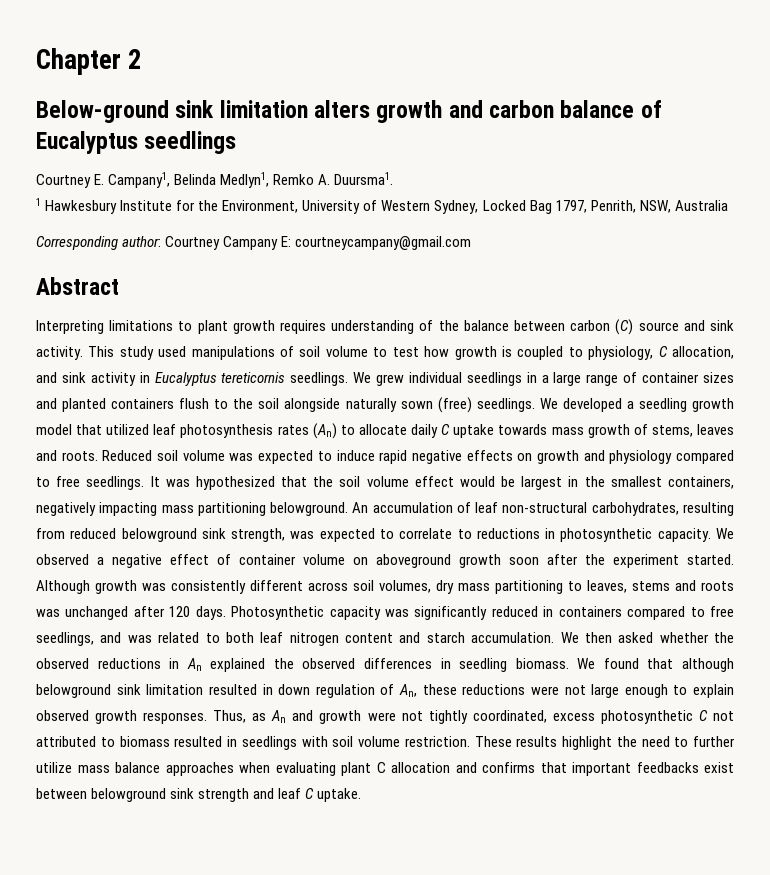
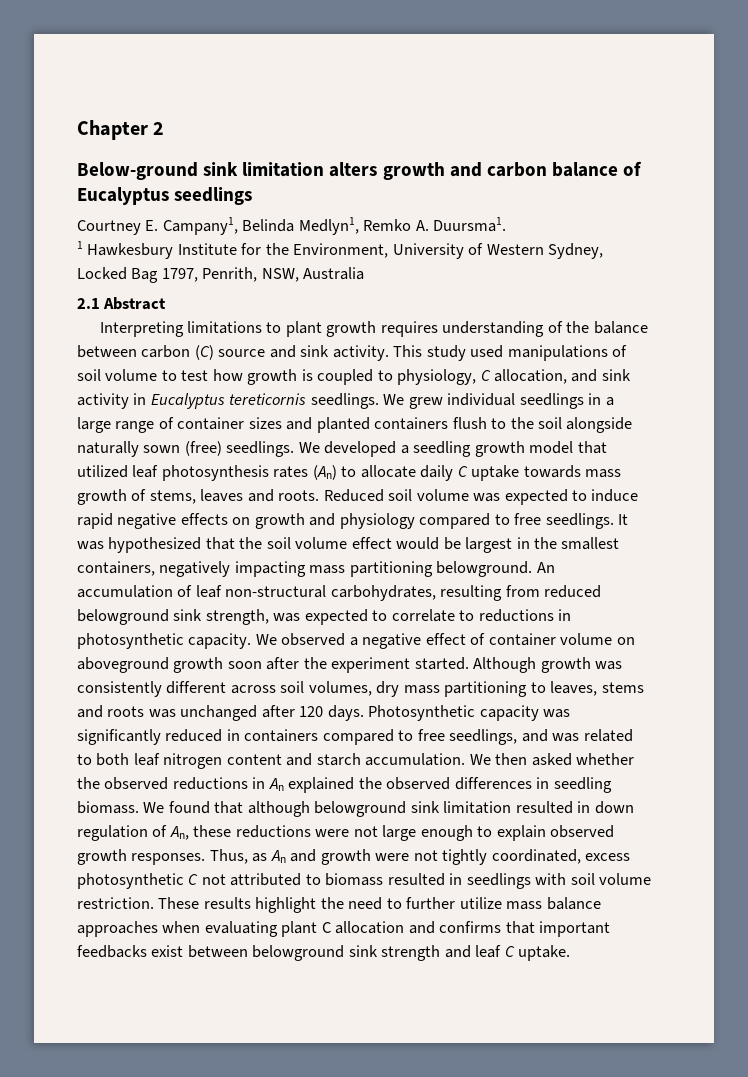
- Corresponding author: Courtney Campany E: courtneycampany@gmail.com
- Abstract
+ 2.1 Abstract

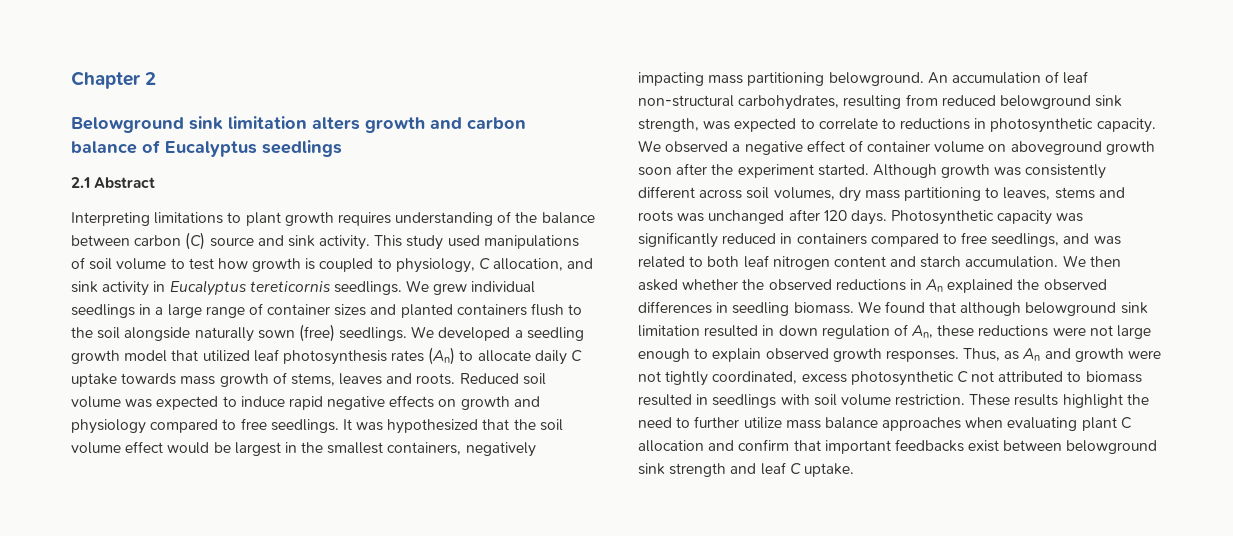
- Below-ground sink limitation alters growth and carbon balance of Eucalyptus seedlings
+ Belowground sink limitation alters growth and carbon balance of Eucalyptus seedlings
- Courtney E. Campany1, Belinda Medlyn1, Remko A. Duursma1.
- 1 Hawkesbury Institute for the Environment, University of Western Sydney, Locked Bag 1797, Penrith, NSW, Australia
- These results highlight the need to further utilize mass balance approaches when evaluating plant C allocation and confirms that important feedbacks exist between belowground sink strength and leaf C uptake.
+ These results highlight the need to further utilize mass balance approaches when evaluating plant C allocation and confirm that important feedbacks exist between belowground sink strength and leaf C uptake.

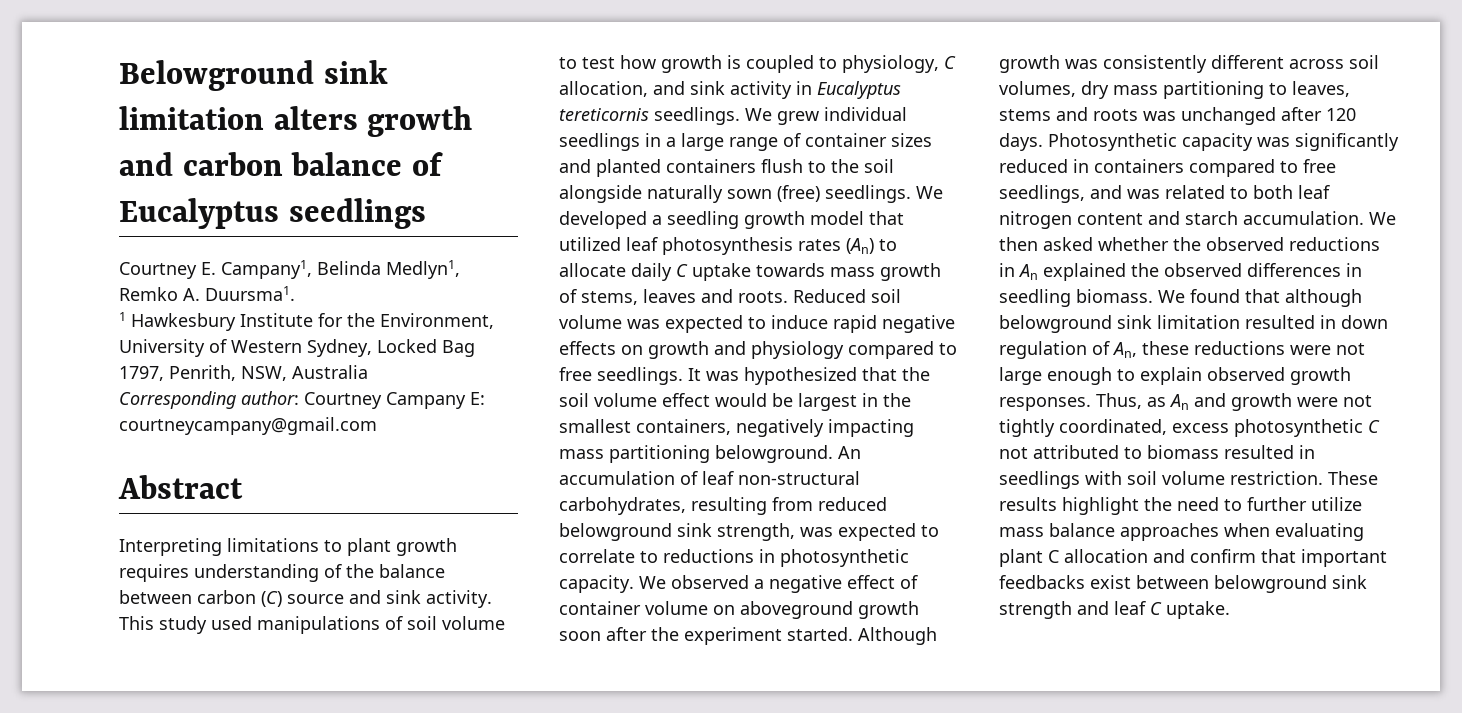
- Chapter 2
- 2.1 Abstract
+ Courtney E. Campany1, Belinda Medlyn1, Remko A. Duursma1.
+ 1 Hawkesbury Institute for the Environment, University of Western Sydney, Locked Bag 1797, Penrith, NSW, Australia
+ Corresponding author: Courtney Campany E: courtneycampany@gmail.com
+ Abstract

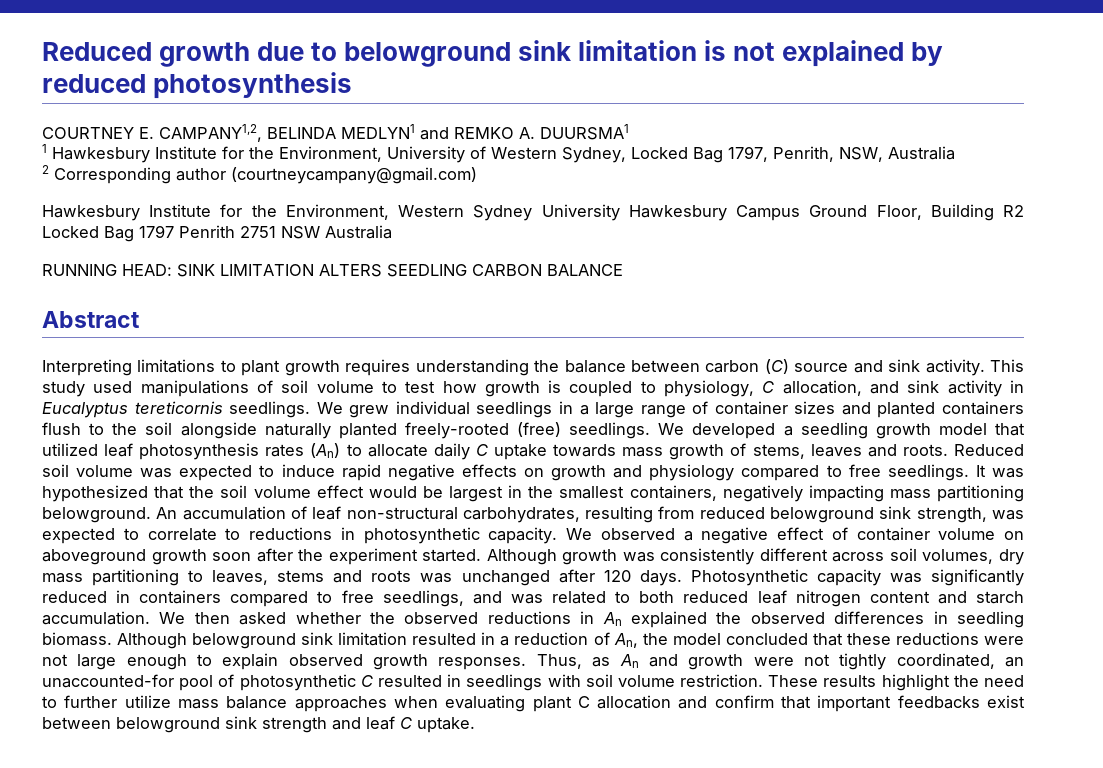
- Belowground sink limitation alters growth and carbon balance of Eucalyptus seedlings
- Courtney E. Campany1, Belinda Medlyn1, Remko A. Duursma1.
+ Reduced growth due to belowground sink limitation is not explained by reduced photosynthesis
+ COURTNEY E. CAMPANY1,2, BELINDA MEDLYN1 and REMKO A. DUURSMA1
- Corresponding author: Courtney Campany E: courtneycampany@gmail.com
+ 2 Corresponding author (courtneycampany@gmail.com)
+ Hawkesbury Institute for the Environment, Western Sydney University Hawkesbury Campus Ground Floor, Building R2 Locked Bag 1797 Penrith 2751 NSW Australia
+ RUNNING HEAD: SINK LIMITATION ALTERS SEEDLING CARBON BALANCE
- Interpreting limitations to plant growth requires understanding of the balance between carbon (C) source and sink activity.
+ Interpreting limitations to plant growth requires understanding the balance between carbon (C) source and sink activity.
- We grew individual seedlings in a large range of container sizes and planted containers flush to the soil alongside naturally sown (free) seedlings.
+ We grew individual seedlings in a large range of container sizes and planted containers flush to the soil alongside naturally planted freely-rooted (free) seedlings.
- Photosynthetic capacity was significantly reduced in containers compared to free seedlings, and was related to both leaf nitrogen content and starch accumulation.
+ Photosynthetic capacity was significantly reduced in containers compared to free seedlings, and was related to both reduced leaf nitrogen content and starch accumulation.
- We found that although belowground sink limitation resulted in down regulation of An, these reductions were not large enough to explain observed growth responses.
+ Although belowground sink limitation resulted in a reduction of An, the model concluded that these reductions were not large enough to explain observed growth responses.
- Thus, as An and growth were not tightly coordinated, excess photosynthetic C not attributed to biomass resulted in seedlings with soil volume restriction.
+ Thus, as An and growth were not tightly coordinated, an unaccounted-for pool of photosynthetic C resulted in seedlings with soil volume restriction.

